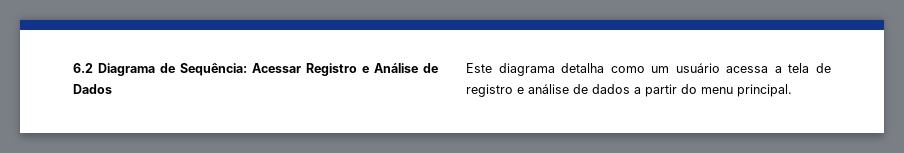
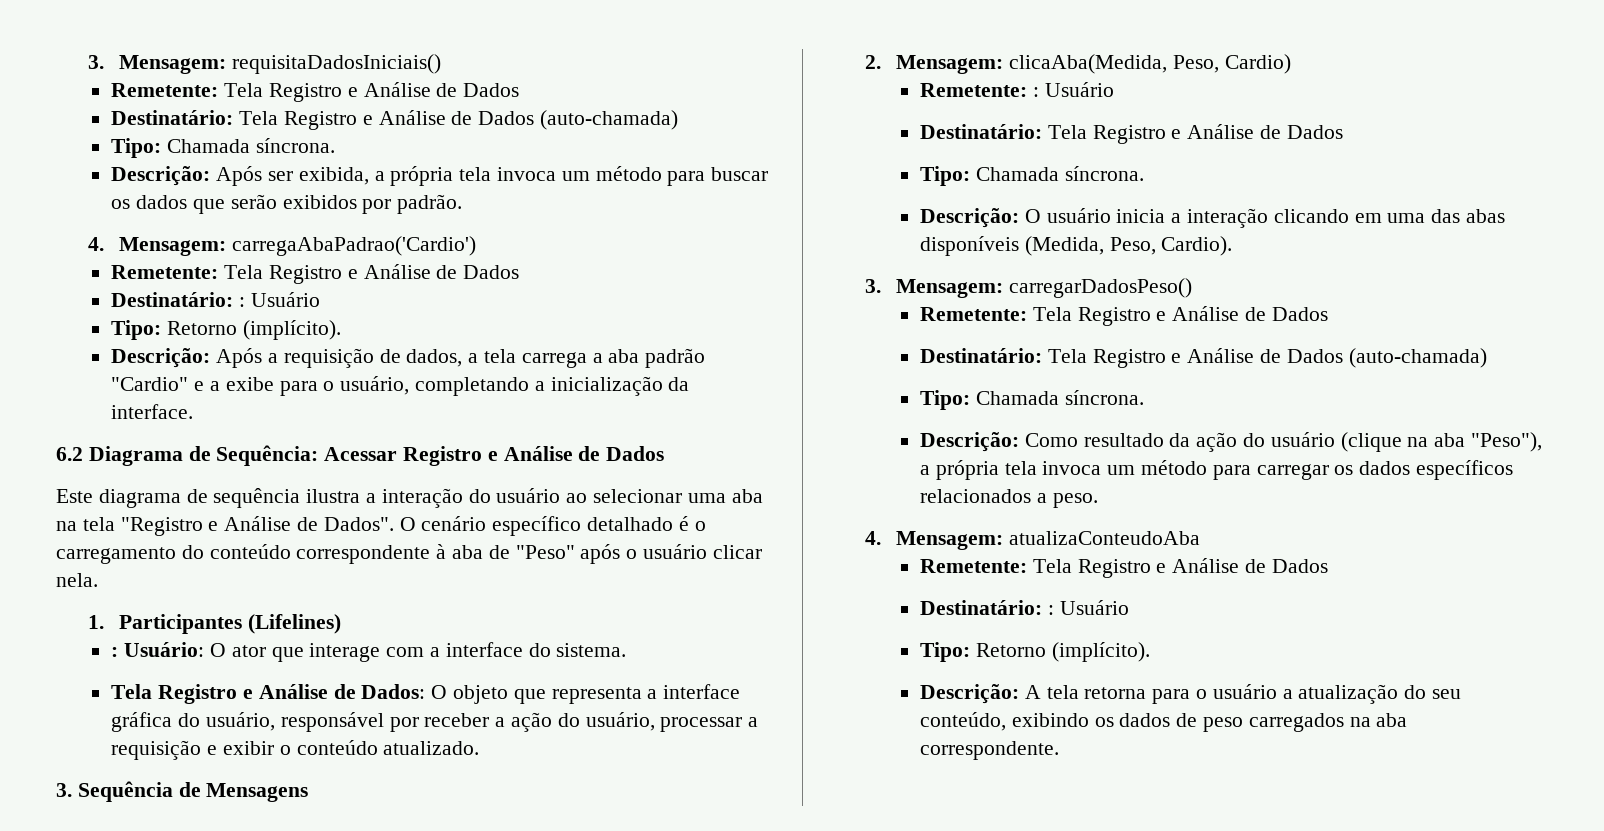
+ 3. Mensagem: requisitaDadosIniciais()
+ Remetente: Tela Registro e Análise de Dados
+ Destinatário: Tela Registro e Análise de Dados (auto-chamada)
+ Tipo: Chamada síncrona.
+ Descrição: Após ser exibida, a própria tela invoca um método para buscar os dados que serão exibidos por padrão.
+ 4. Mensagem: carregaAbaPadrao('Cardio')
+ Remetente: Tela Registro e Análise de Dados
+ Destinatário: : Usuário
+ Tipo: Retorno (implícito).
+ Descrição: Após a requisição de dados, a tela carrega a aba padrão "Cardio" e a exibe para o usuário, completando a inicialização da interface.
- Este diagrama detalha como um usuário acessa a tela de registro e análise de dados a partir do menu principal.
+ Este diagrama de sequência ilustra a interação do usuário ao selecionar uma aba na tela "Registro e Análise de Dados". O cenário específico detalhado é o carregamento do conteúdo correspondente à aba de "Peso" após o usuário clicar nela.
+ 1. Participantes (Lifelines)
+ : Usuário: O ator que interage com a interface do sistema.
+ Tela Registro e Análise de Dados: O objeto que representa a interface gráfica do usuário, responsável por receber a ação do usuário, processar a requisição e exibir o conteúdo atualizado.
+ 3. Sequência de Mensagens
+ 2. Mensagem: clicaAba(Medida, Peso, Cardio)
+ Remetente: : Usuário
+ Destinatário: Tela Registro e Análise de Dados
+ Tipo: Chamada síncrona.
+ Descrição: O usuário inicia a interação clicando em uma das abas disponíveis (Medida, Peso, Cardio).
+ 3. Mensagem: carregarDadosPeso()
+ Remetente: Tela Registro e Análise de Dados
+ Destinatário: Tela Registro e Análise de Dados (auto-chamada)
+ Tipo: Chamada síncrona.
+ Descrição: Como resultado da ação do usuário (clique na aba "Peso"), a própria tela invoca um método para carregar os dados específicos relacionados a peso.
+ 4. Mensagem: atualizaConteudoAba
+ Remetente: Tela Registro e Análise de Dados
+ Destinatário: : Usuário
+ Tipo: Retorno (implícito).
+ Descrição: A tela retorna para o usuário a atualização do seu conteúdo, exibindo os dados de peso carregados na aba correspondente.

